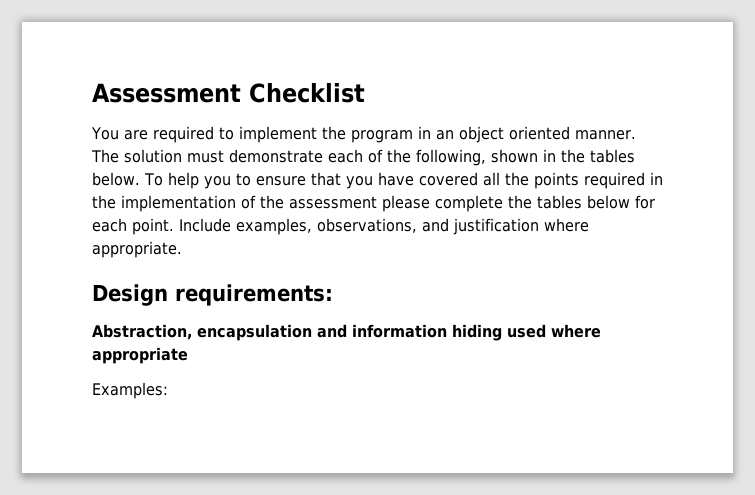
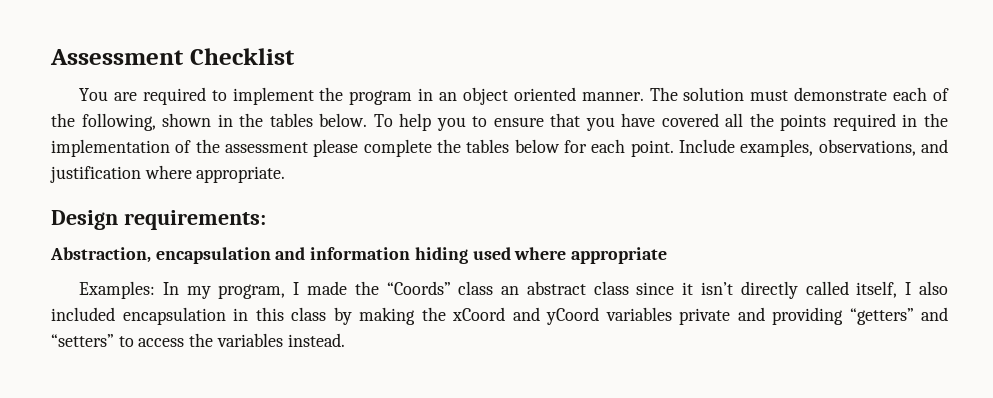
- Examples:
+ Examples: In my program, I made the “Coords” class an abstract class since it isn’t directly called itself, I also included encapsulation in this class by making the xCoord and yCoord variables private and providing “getters” and “setters” to access the variables instead.

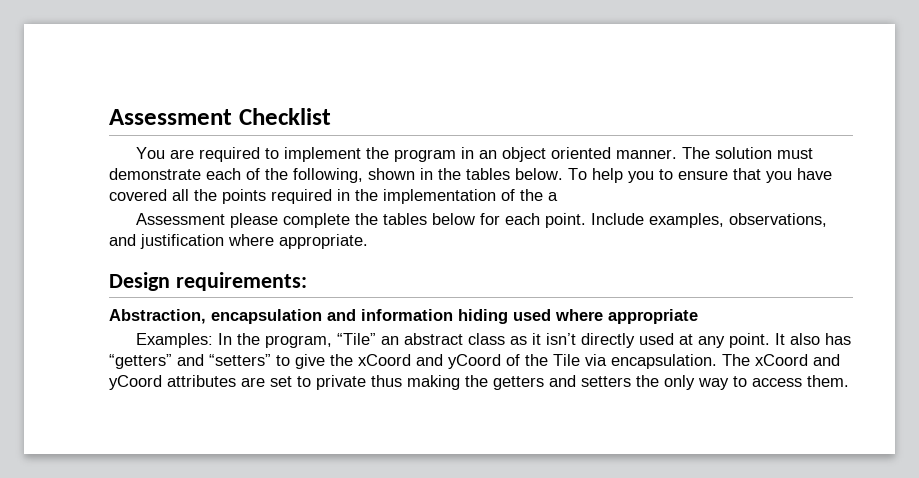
- To help you to ensure that you have covered all the points required in the implementation of the assessment please complete the tables below for each point.
+ To help you to ensure that you have covered all the points required in the implementation of the a
+ Assessment please complete the tables below for each point.
- Examples: In my program, I made the “Coords” class an abstract class since it isn’t directly called itself, I also included encapsulation in this class by making the xCoord and yCoord variables private and providing “getters” and “setters” to access the variables instead.
+ Examples: In the program, “Tile” an abstract class as it isn’t directly used at any point. It also has “getters” and “setters” to give the xCoord and yCoord of the Tile via encapsulation. The xCoord and yCoord attributes are set to private thus making the getters and setters the only way to access them.

